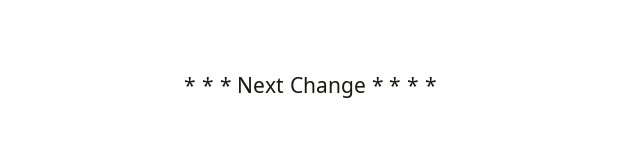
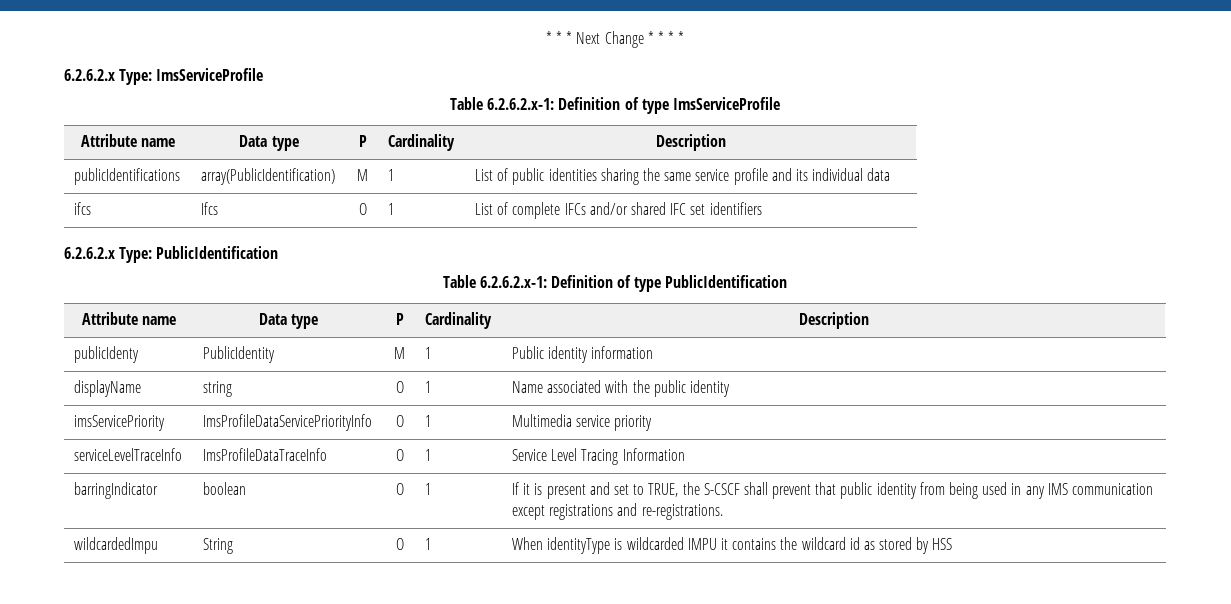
+ 6.2.6.2.x Type: ImsServiceProfile
+ Table 6.2.6.2.x-1: Definition of type ImsServiceProfile
+ Attribute name | Data type | P | Cardinality | Description
+ publicIdentifications | array(PublicIdentification) | M | 1 | List of public identities sharing the same service profile and its individual data
+ ifcs | Ifcs | O | 1 | List of complete IFCs and/or shared IFC set identifiers
+ 6.2.6.2.x Type: PublicIdentification
+ Table 6.2.6.2.x-1: Definition of type PublicIdentification
+ Attribute name | Data type | P | Cardinality | Description
+ publicIdenty | PublicIdentity | M | 1 | Public identity information
+ displayName | string | O | 1 | Name associated with the public identity
+ imsServicePriority | ImsProfileDataServicePriorityInfo | O | 1 | Multimedia service priority
+ serviceLevelTraceInfo | ImsProfileDataTraceInfo | O | 1 | Service Level Tracing Information
+ barringIndicator | boolean | O | 1 | If it is present and set to TRUE, the S-CSCF shall prevent that public identity from being used in any IMS communication except registrations and re-registrations.
+ wildcardedImpu | String | O | 1 | When identityType is wildcarded IMPU it contains the wildcard id as stored by HSS

